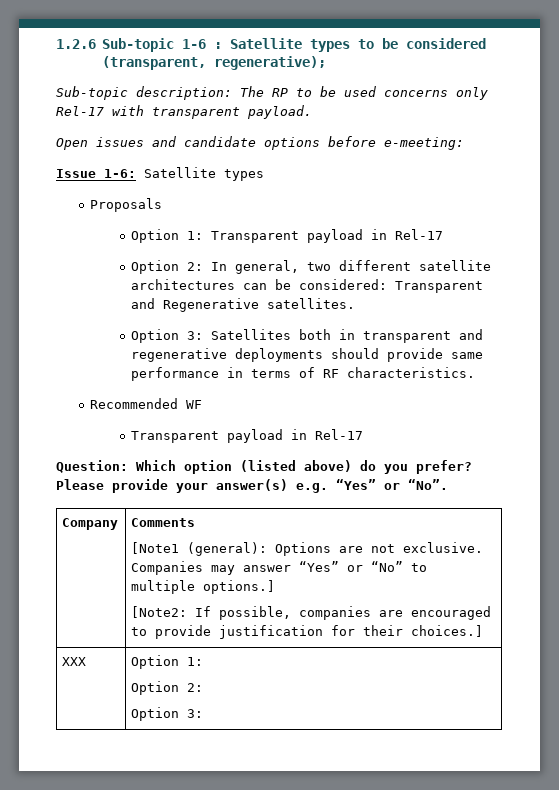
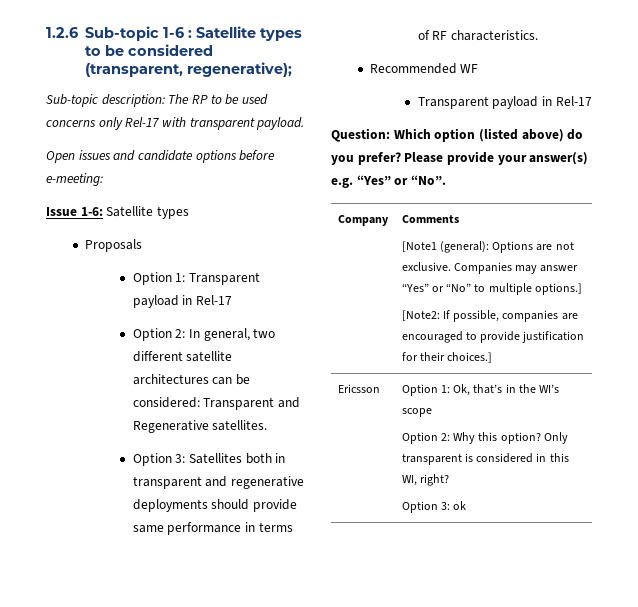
- XXX | Option 1:
- Option 2:
- Option 3:
+ Ericsson | Option 1: Ok, that’s in the WI’s scope
+ Option 2: Why this option? Only transparent is considered in this WI, right?
+ Option 3: ok

